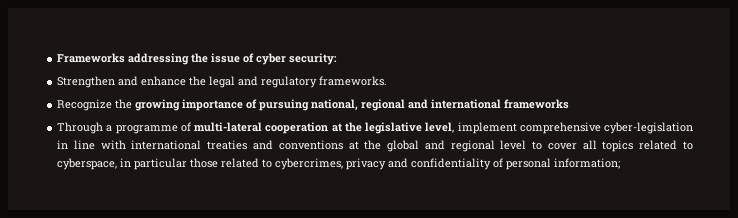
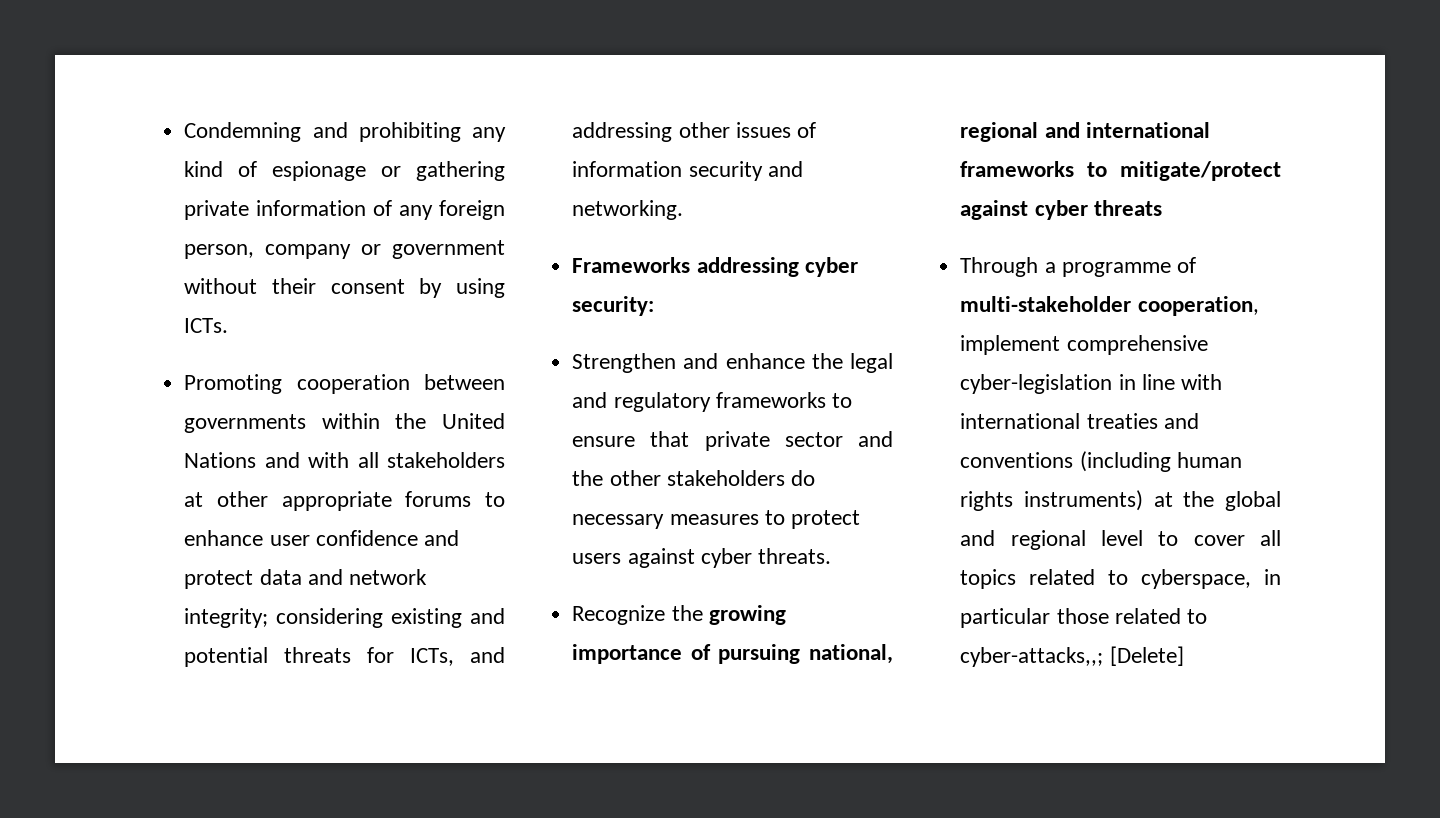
- Frameworks addressing the issue of cyber security:
+ Condemning and prohibiting any kind of espionage or gathering private information of any foreign person, company or government without their consent by using ICTs.
+ Promoting cooperation between governments within the United Nations and with all stakeholders at other appropriate forums to enhance user confidence and protect data and network integrity; considering existing and potential threats for ICTs, and addressing other issues of information security and networking.
+ Frameworks addressing cyber security:
- Strengthen and enhance the legal and regulatory frameworks.
+ Strengthen and enhance the legal and regulatory frameworks to ensure that private sector and the other stakeholders do necessary measures to protect users against cyber threats.
- Recognize the growing importance of pursuing national, regional and international frameworks
+ Recognize the growing importance of pursuing national, regional and international frameworks to mitigate/protect against cyber threats
- Through a programme of multi-lateral cooperation at the legislative level, implement comprehensive cyber-legislation in line with international treaties and conventions at the global and regional level to cover all topics related to cyberspace, in particular those related to cybercrimes, privacy and confidentiality of personal information;
+ Through a programme of multi-stakeholder cooperation, implement comprehensive cyber-legislation in line with international treaties and conventions (including human rights instruments) at the global and regional level to cover all topics related to cyberspace, in particular those related to cyber-attacks,,; [Delete]

